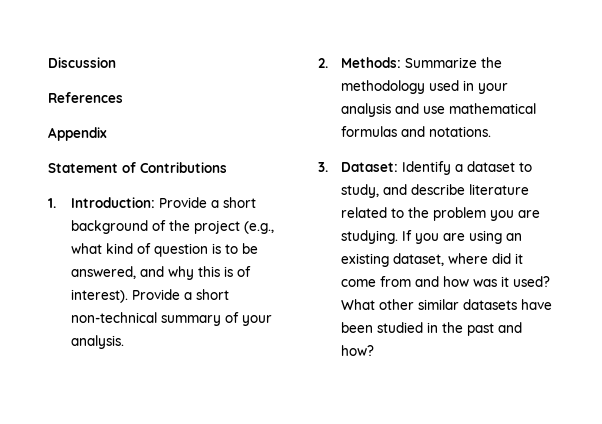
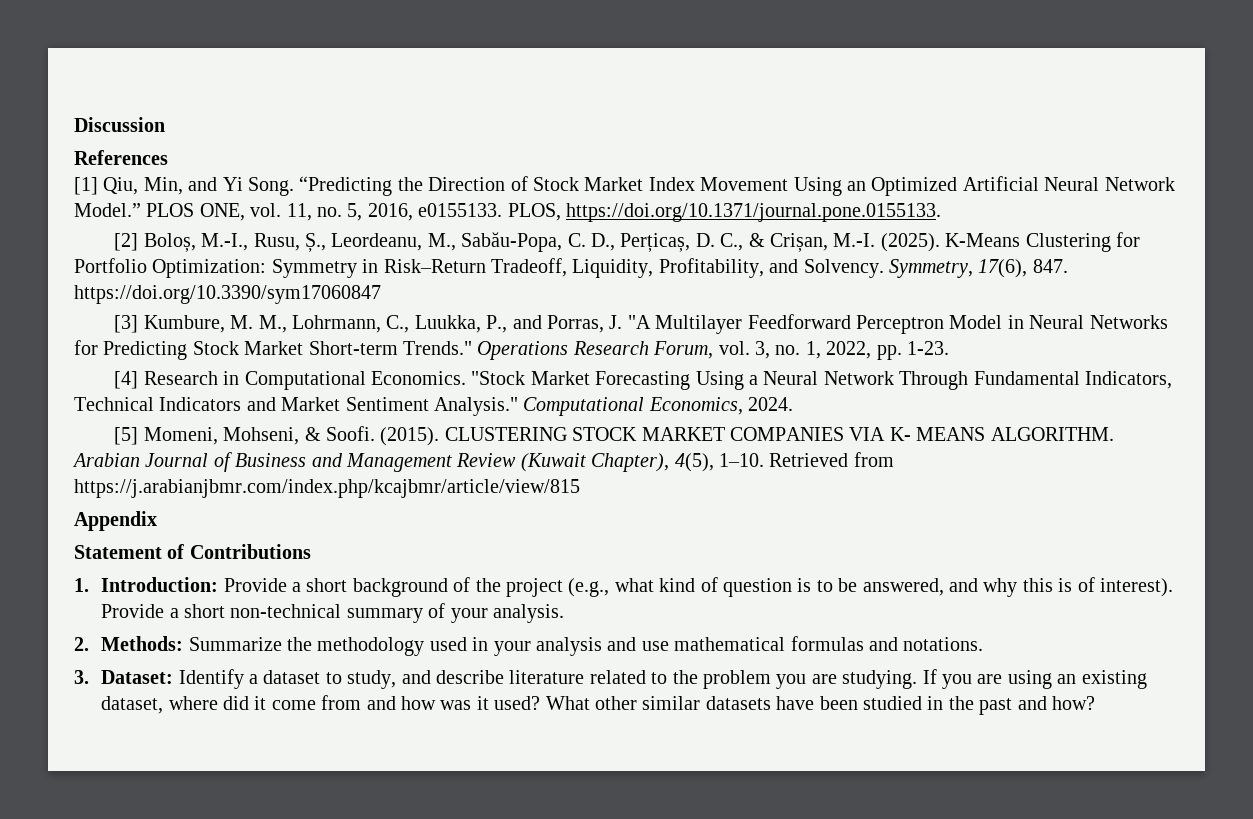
+ [1] Qiu, Min, and Yi Song. “Predicting the Direction of Stock Market Index Movement Using an Optimized Artificial Neural Network Model.” PLOS ONE, vol. 11, no. 5, 2016, e0155133. PLOS, https://doi.org/10.1371/journal.pone.0155133.
+ [2] Boloș, M.-I., Rusu, Ș., Leordeanu, M., Sabău-Popa, C. D., Perțicaș, D. C., & Crișan, M.-I. (2025). K-Means Clustering for Portfolio Optimization: Symmetry in Risk–Return Tradeoff, Liquidity, Profitability, and Solvency. Symmetry, 17(6), 847. https://doi.org/10.3390/sym17060847
+ [3] Kumbure, M. M., Lohrmann, C., Luukka, P., and Porras, J. "A Multilayer Feedforward Perceptron Model in Neural Networks for Predicting Stock Market Short-term Trends." Operations Research Forum, vol. 3, no. 1, 2022, pp. 1-23.
+ [4] Research in Computational Economics. "Stock Market Forecasting Using a Neural Network Through Fundamental Indicators, Technical Indicators and Market Sentiment Analysis." Computational Economics, 2024.
+ [5] Momeni, Mohseni, & Soofi. (2015). CLUSTERING STOCK MARKET COMPANIES VIA K- MEANS ALGORITHM. Arabian Journal of Business and Management Review (Kuwait Chapter), 4(5), 1–10. Retrieved from https://j.arabianjbmr.com/index.php/kcajbmr/article/view/815

